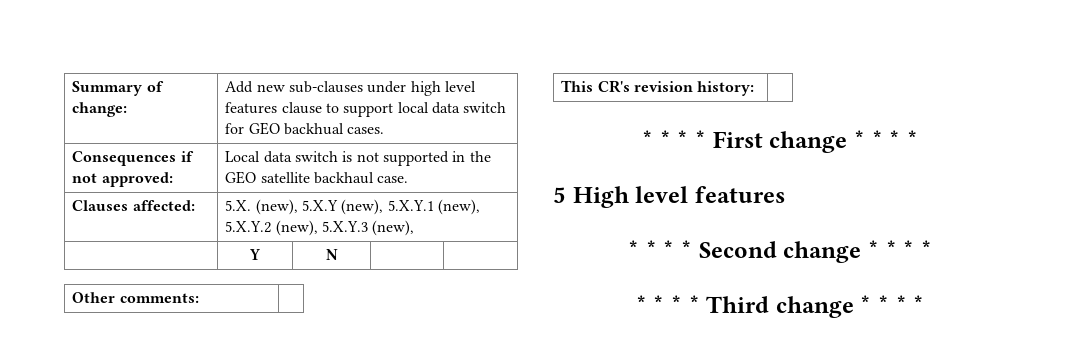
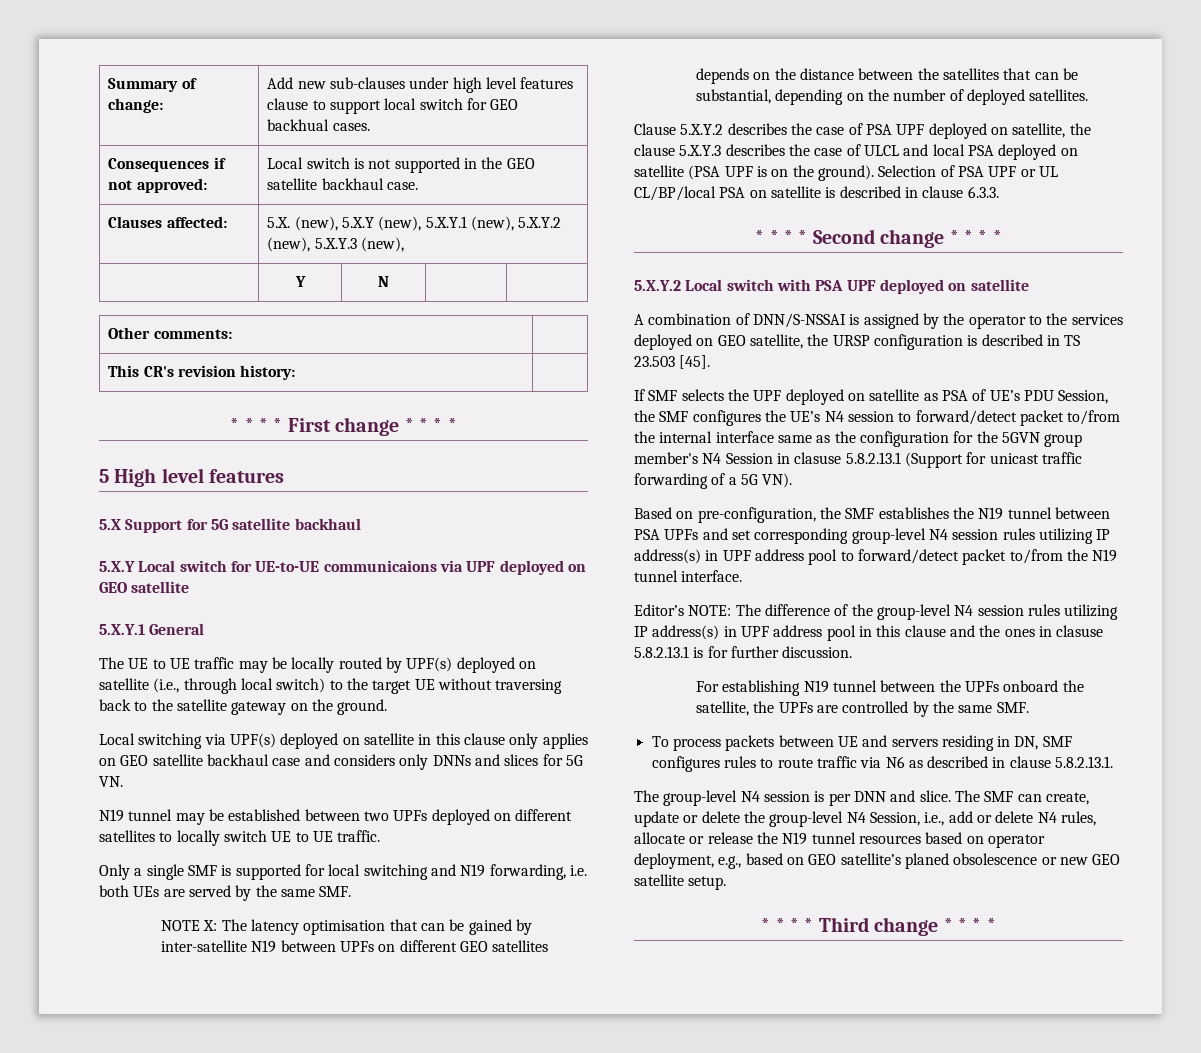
- Summary of change: | Add new sub-clauses under high level features clause to support local data switch for GEO backhual cases.
+ Summary of change: | Add new sub-clauses under high level features clause to support local switch for GEO backhual cases.
- Consequences if not approved: | Local data switch is not supported in the GEO satellite backhaul case.
+ Consequences if not approved: | Local switch is not supported in the GEO satellite backhaul case.
+ 5.X Support for 5G satellite backhaul
+ 5.X.Y Local switch for UE-to-UE communicaions via UPF deployed on GEO satellite
+ 5.X.Y.1 General
+ The UE to UE traffic may be locally routed by UPF(s) deployed on satellite (i.e., through local switch) to the target UE without traversing back to the satellite gateway on the ground.
+ Local switching via UPF(s) deployed on satellite in this clause only applies on GEO satellite backhaul case and considers only DNNs and slices for 5G VN.
+ N19 tunnel may be established between two UPFs deployed on different satellites to locally switch UE to UE traffic.
+ Only a single SMF is supported for local switching and N19 forwarding, i.e. both UEs are served by the same SMF.
+ NOTE X: The latency optimisation that can be gained by inter-satellite N19 between UPFs on different GEO satellites depends on the distance between the satellites that can be substantial, depending on the number of deployed satellites.
+ Clause 5.X.Y.2 describes the case of PSA UPF deployed on satellite, the clause 5.X.Y.3 describes the case of ULCL and local PSA deployed on satellite (PSA UPF is on the ground). Selection of PSA UPF or UL CL/BP/local PSA on satellite is described in clause 6.3.3.
+ 5.X.Y.2 Local switch with PSA UPF deployed on satellite
+ A combination of DNN/S-NSSAI is assigned by the operator to the services deployed on GEO satellite, the URSP configuration is described in TS 23.503 [45].
+ If SMF selects the UPF deployed on satellite as PSA of UE’s PDU Session, the SMF configures the UE’s N4 session to forward/detect packet to/from the internal interface same as the configuration for the 5GVN group member's N4 Session in clasuse 5.8.2.13.1 (Support for unicast traffic forwarding of a 5G VN).
+ Based on pre-configuration, the SMF establishes the N19 tunnel between PSA UPFs and set corresponding group-level N4 session rules utilizing IP address(s) in UPF address pool to forward/detect packet to/from the N19 tunnel interface.
+ Editor’s NOTE: The difference of the group-level N4 session rules utilizing IP address(s) in UPF address pool in this clause and the ones in clasuse 5.8.2.13.1 is for further discussion.
+ For establishing N19 tunnel between the UPFs onboard the satellite, the UPFs are controlled by the same SMF.
+ To process packets between UE and servers residing in DN, SMF configures rules to route traffic via N6 as described in clause 5.8.2.13.1.
+ The group-level N4 session is per DNN and slice. The SMF can create, update or delete the group-level N4 Session, i.e., add or delete N4 rules, allocate or release the N19 tunnel resources based on operator deployment, e.g., based on GEO satellite’s planed obsolescence or new GEO satellite setup.

